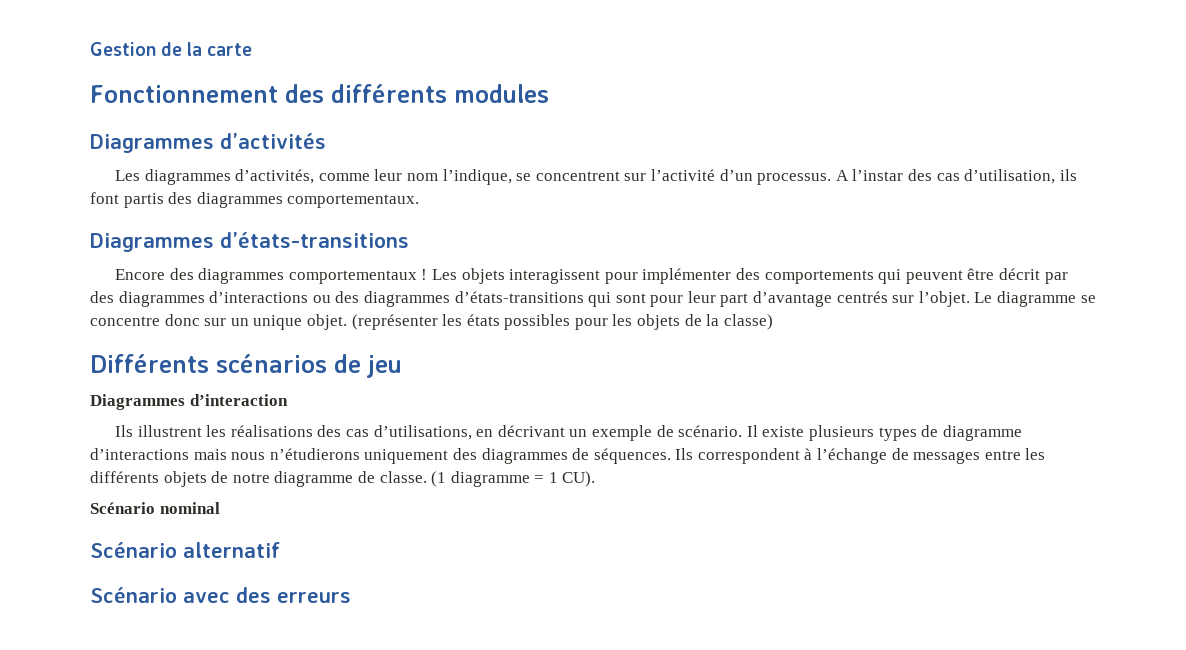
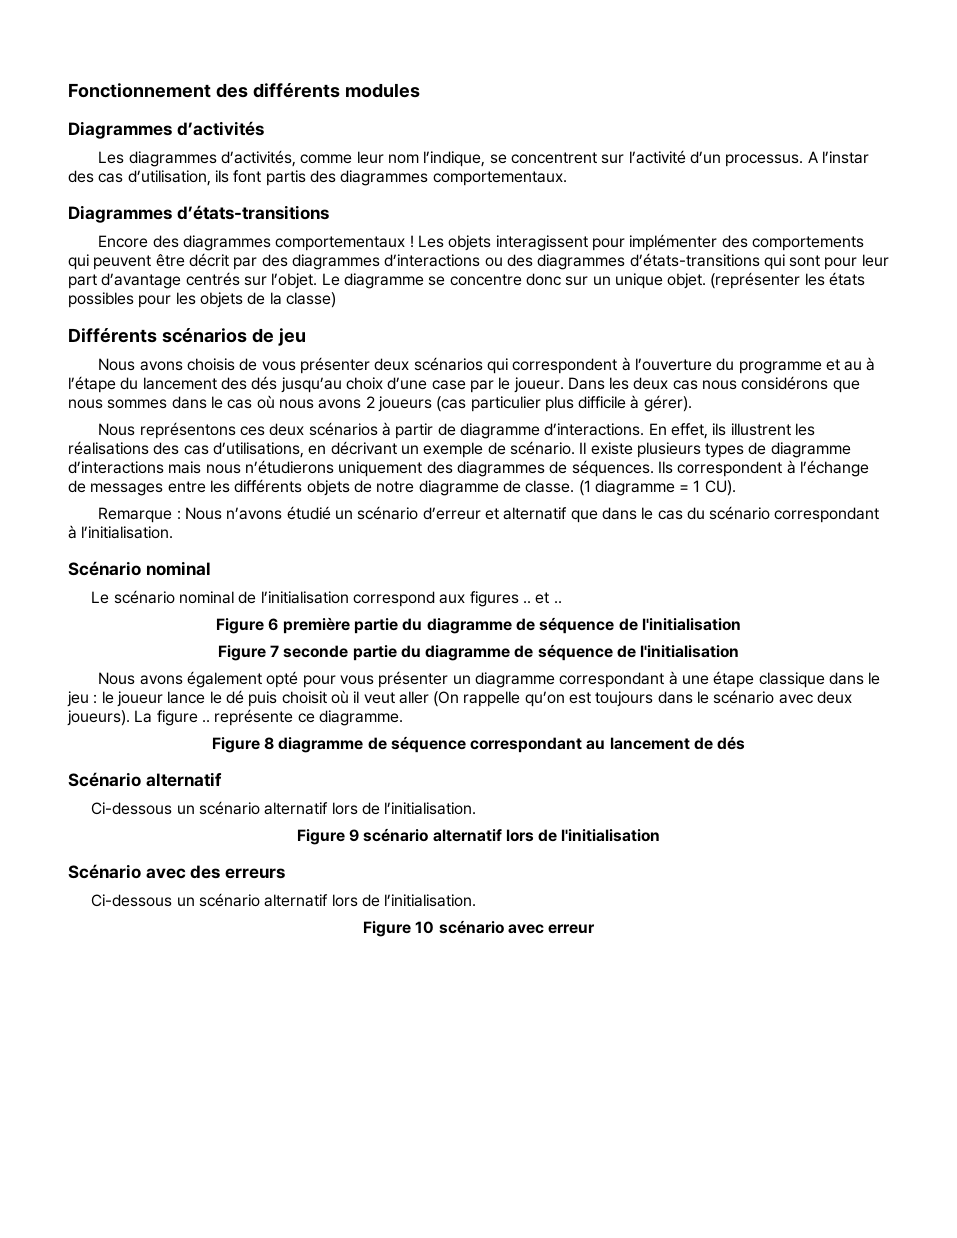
- Gestion de la carte
- Diagrammes d’interaction
- Ils illustrent les réalisations des cas d’utilisations, en décrivant un exemple de scénario.
+ Nous avons choisis de vous présenter deux scénarios qui correspondent à l’ouverture du programme et au à l’étape du lancement des dés jusqu’au choix d’une case par le joueur. Dans les deux cas nous considérons que nous sommes dans le cas où nous avons 2 joueurs (cas particulier plus difficile à gérer).
+ Nous représentons ces deux scénarios à partir de diagramme d’interactions. En effet, ils illustrent les réalisations des cas d’utilisations, en décrivant un exemple de scénario.
+ Remarque : Nous n’avons étudié un scénario d’erreur et alternatif que dans le cas du scénario correspondant à l’initialisation.
  Scénario nominal
+ Le scénario nominal de l’initialisation correspond aux figures .. et ..
+ Figure 6 première partie du diagramme de séquence de l'initialisation
+ Figure 7 seconde partie du diagramme de séquence de l'initialisation
+ Nous avons également opté pour vous présenter un diagramme correspondant à une étape classique dans le jeu : le joueur lance le dé puis choisit où il veut aller (On rappelle qu’on est toujours dans le scénario avec deux joueurs). La figure .. représente ce diagramme.
+ Figure 8 diagramme de séquence correspondant au lancement de dés
  Scénario alternatif
+ Ci-dessous un scénario alternatif lors de l’initialisation.
+ Figure 9 scénario alternatif lors de l'initialisation
  Scénario avec des erreurs
+ Ci-dessous un scénario alternatif lors de l’initialisation.
+ Figure 10 scénario avec erreur

